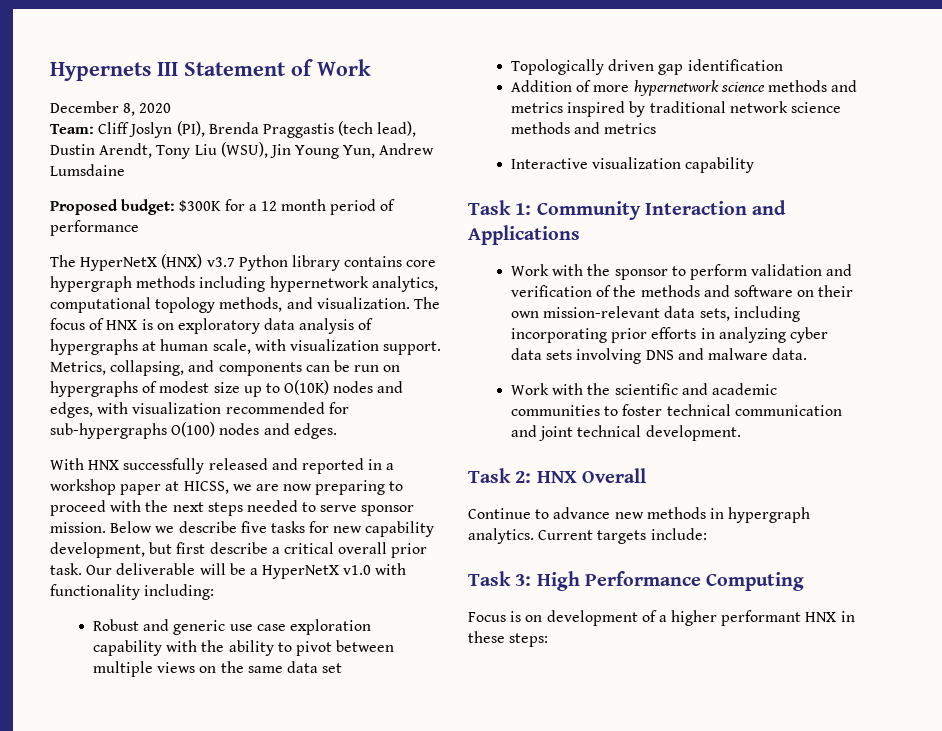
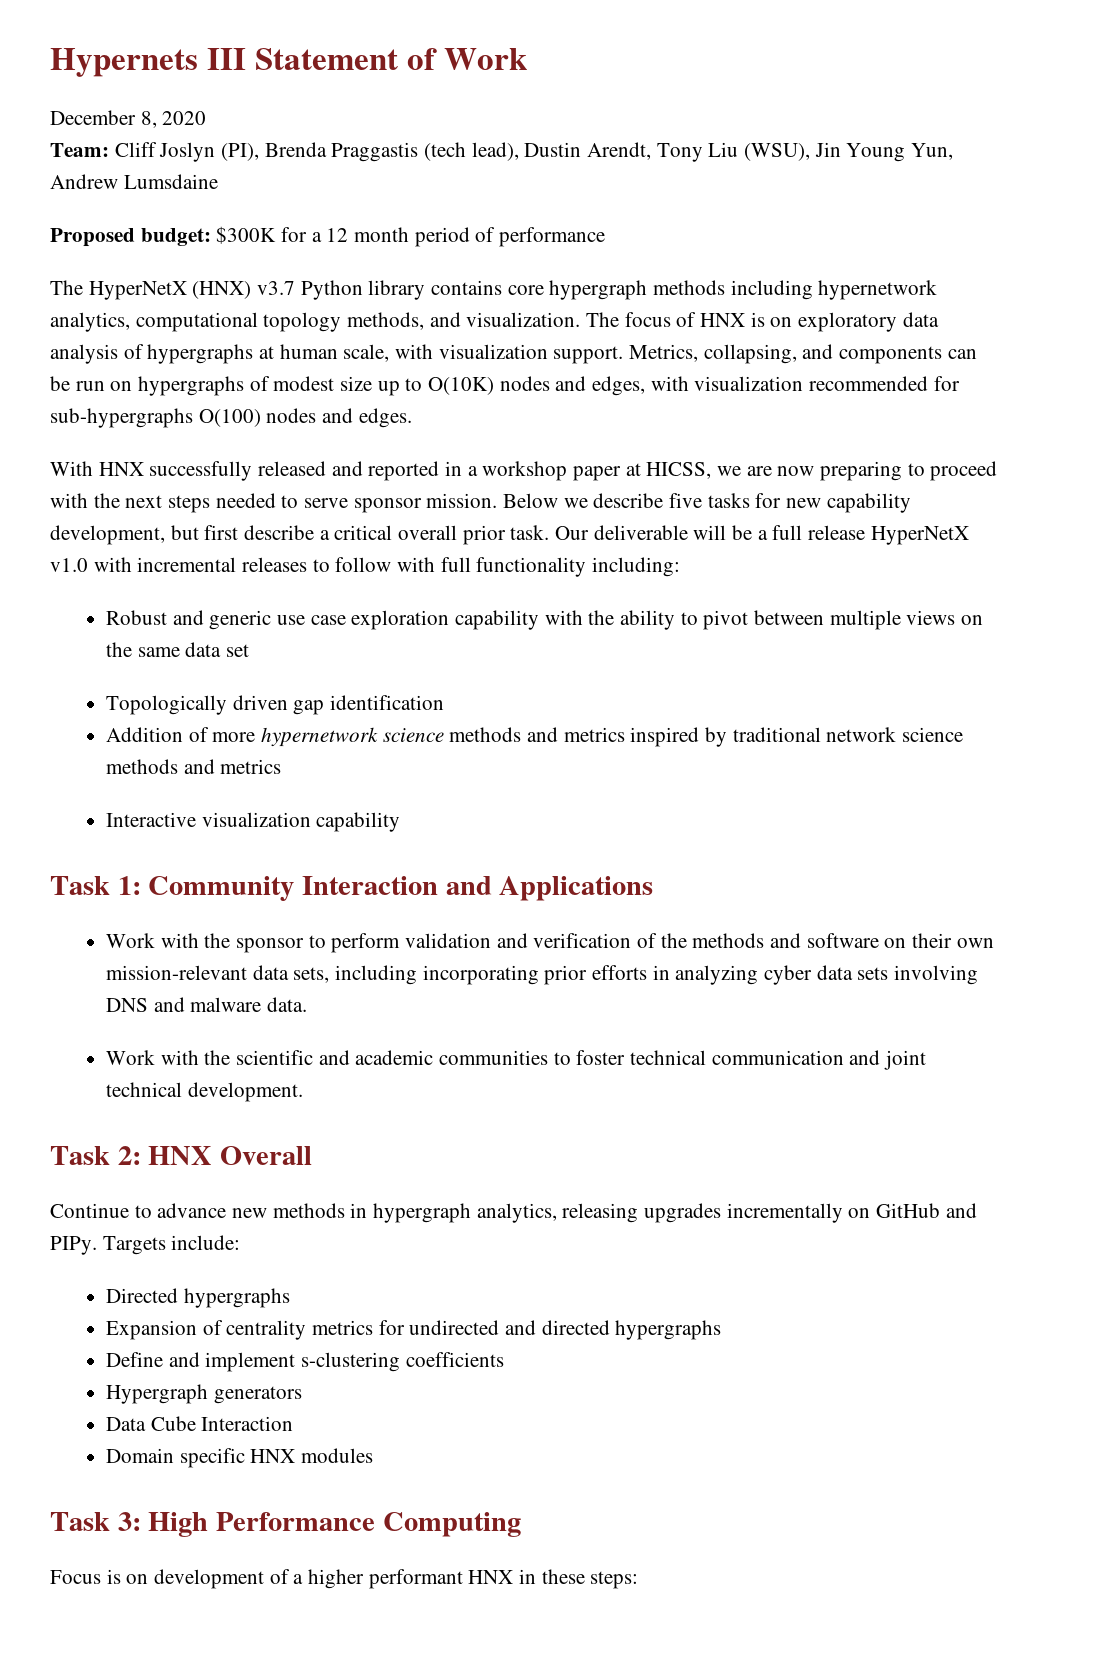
- Our deliverable will be a HyperNetX v1.0 with functionality including:
+ Our deliverable will be a full release HyperNetX v1.0 with incremental releases to follow with full functionality including:
- Continue to advance new methods in hypergraph analytics. Current targets include:
+ Continue to advance new methods in hypergraph analytics, releasing upgrades incrementally on GitHub and PIPy. Targets include:
+ Directed hypergraphs
+ Expansion of centrality metrics for undirected and directed hypergraphs
+ Define and implement s-clustering coefficients
+ Hypergraph generators
+ Data Cube Interaction
+ Domain specific HNX modules

